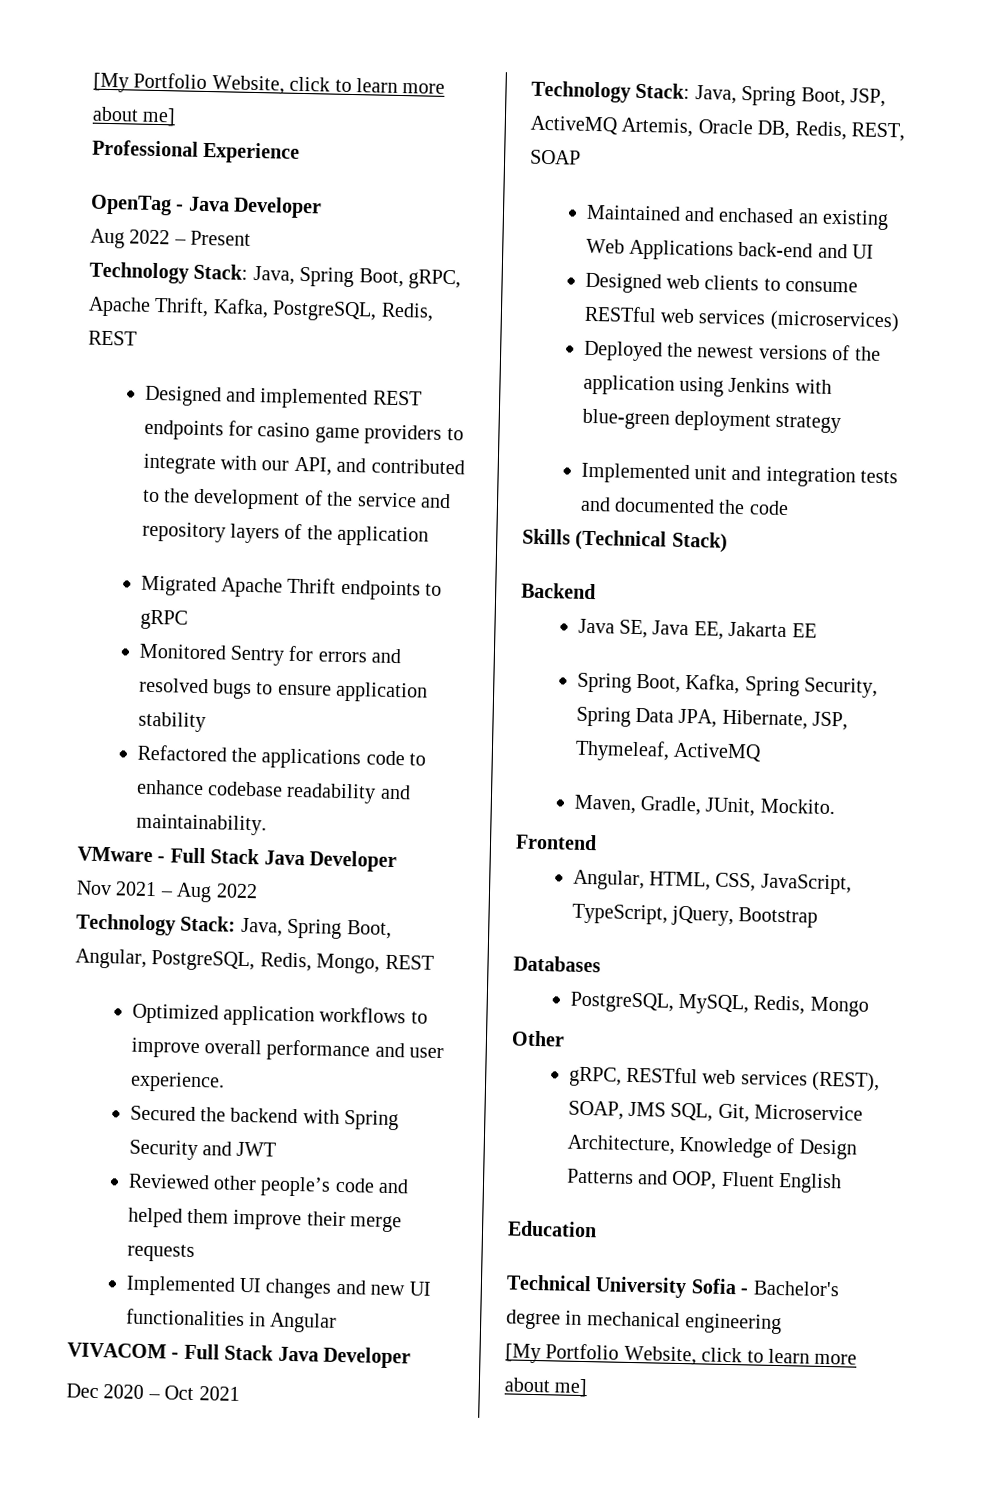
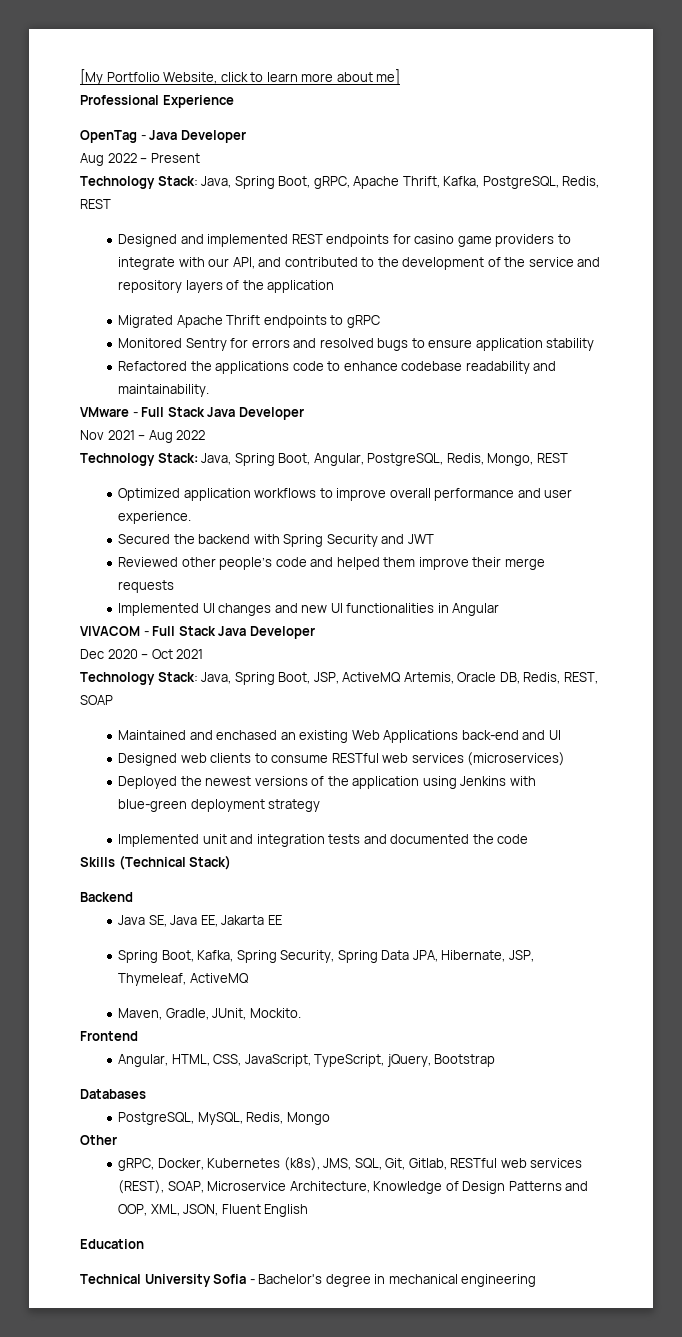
- gRPC, RESTful web services (REST), SOAP, JMS SQL, Git, Microservice Architecture, Knowledge of Design Patterns and OOP, Fluent English
+ gRPC, Docker, Kubernetes (k8s), JMS, SQL, Git, Gitlab, RESTful web services (REST), SOAP, Microservice Architecture, Knowledge of Design Patterns and OOP, XML, JSON, Fluent English
  Technical University Sofia - Bachelor's degree in mechanical engineering
- [My Portfolio Website, click to learn more about me]

